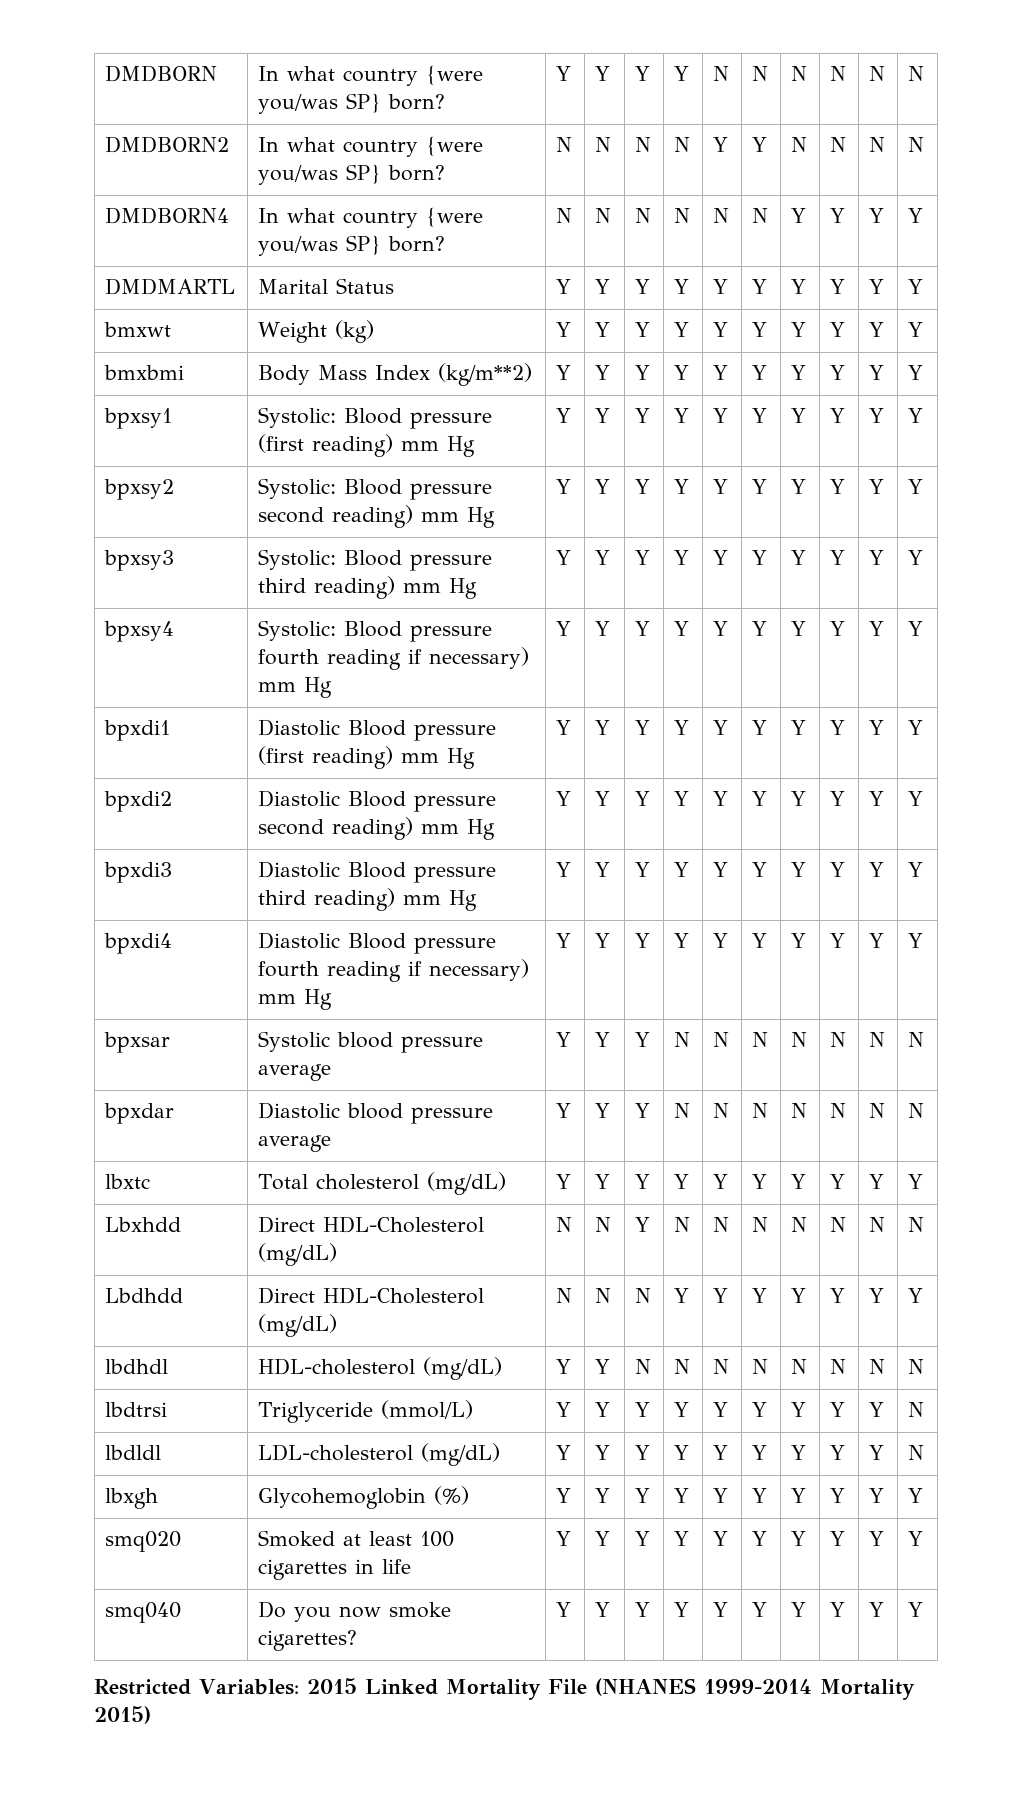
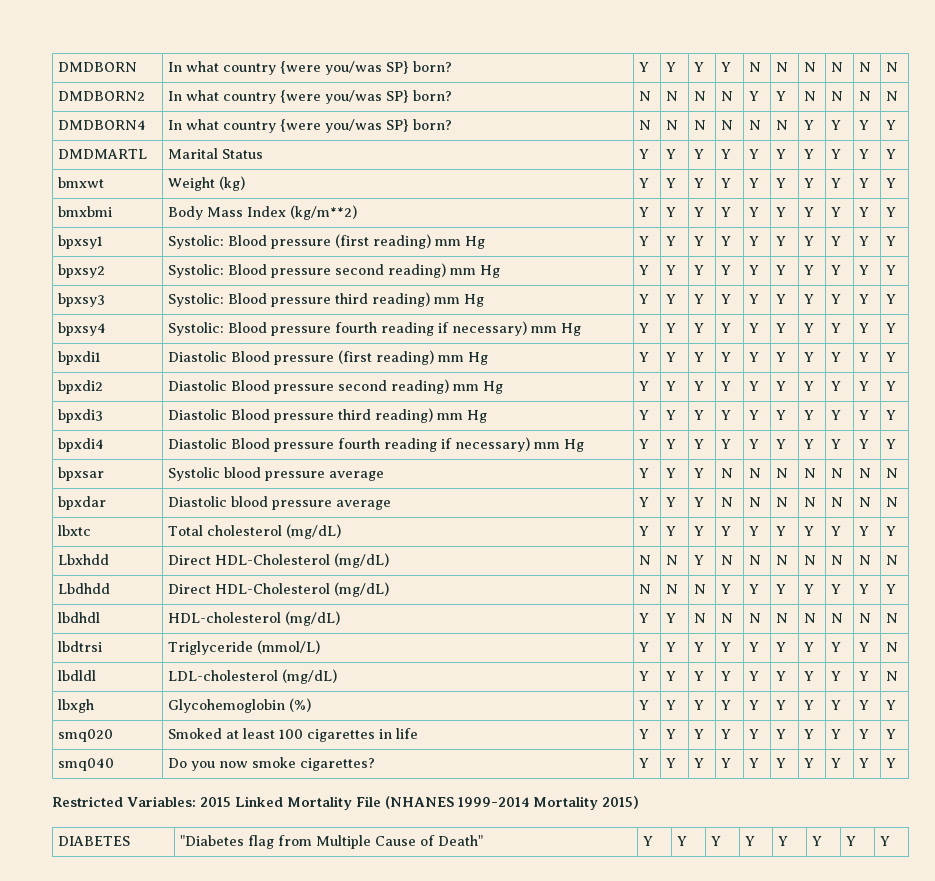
+ DIABETES | "Diabetes flag from Multiple Cause of Death" | Y | Y | Y | Y | Y | Y | Y | Y

